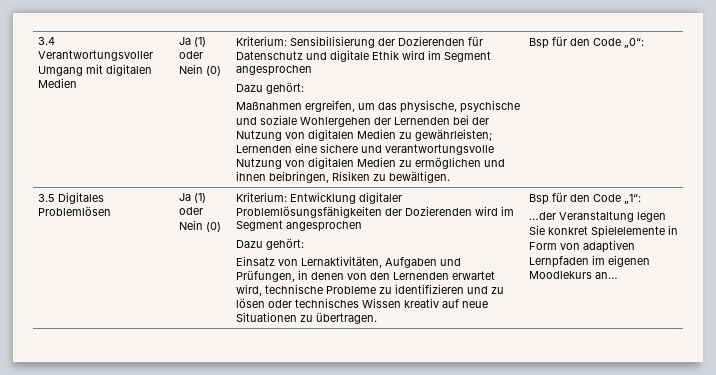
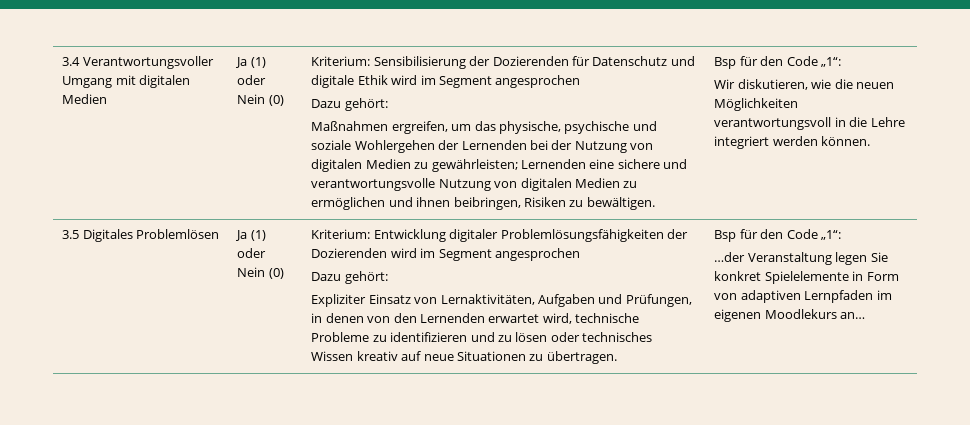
- Maßnahmen ergreifen, um das physische, psychische und soziale Wohlergehen der Lernenden bei der Nutzung von digitalen Medien zu gewährleisten; Lernenden eine sichere und verantwortungsvolle Nutzung von digitalen Medien zu ermöglichen und ihnen beibringen, Risiken zu bewältigen. | Bsp für den Code „0“:
+ Maßnahmen ergreifen, um das physische, psychische und soziale Wohlergehen der Lernenden bei der Nutzung von digitalen Medien zu gewährleisten; Lernenden eine sichere und verantwortungsvolle Nutzung von digitalen Medien zu ermöglichen und ihnen beibringen, Risiken zu bewältigen. | Bsp für den Code „1“:
+ Wir diskutieren, wie die neuen Möglichkeiten verantwortungsvoll in die Lehre integriert werden können.
- Einsatz von Lernaktivitäten, Aufgaben und Prüfungen, in denen von den Lernenden erwartet wird, technische Probleme zu identifizieren und zu lösen oder technisches Wissen kreativ auf neue Situationen zu übertragen.
+ Expliziter Einsatz von Lernaktivitäten, Aufgaben und Prüfungen, in denen von den Lernenden erwartet wird, technische Probleme zu identifizieren und zu lösen oder technisches Wissen kreativ auf neue Situationen zu übertragen.

